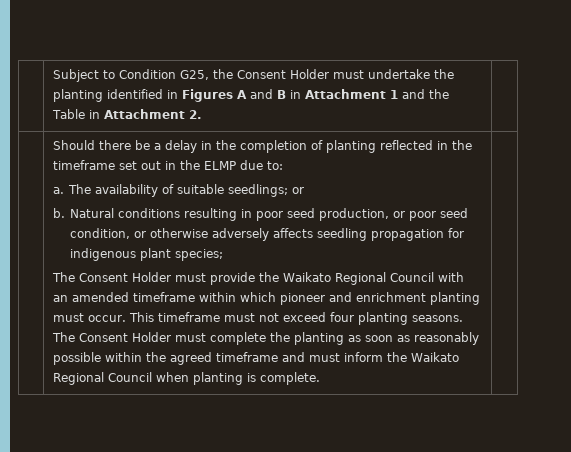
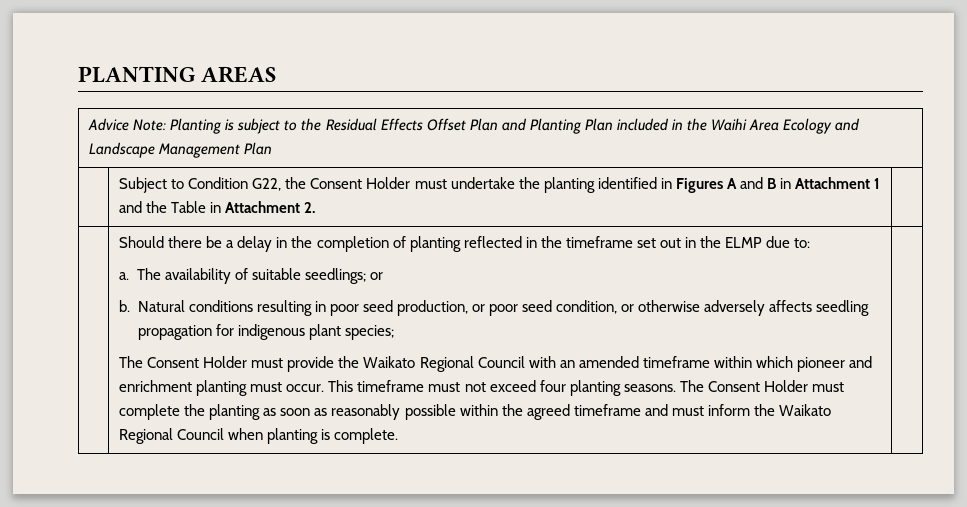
+ PLANTING AREAS
+ Advice Note: Planting is subject to the Residual Effects Offset Plan and Planting Plan included in the Waihi Area Ecology and Landscape Management Plan
- | Subject to Condition G25, the Consent Holder must undertake the planting identified in Figures A and B in Attachment 1 and the Table in Attachment 2. |
+ | Subject to Condition G22, the Consent Holder must undertake the planting identified in Figures A and B in Attachment 1 and the Table in Attachment 2. |

